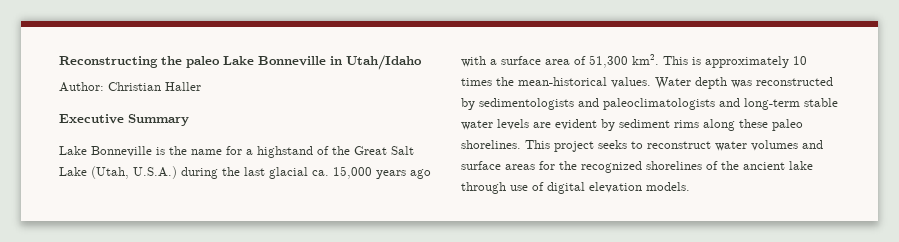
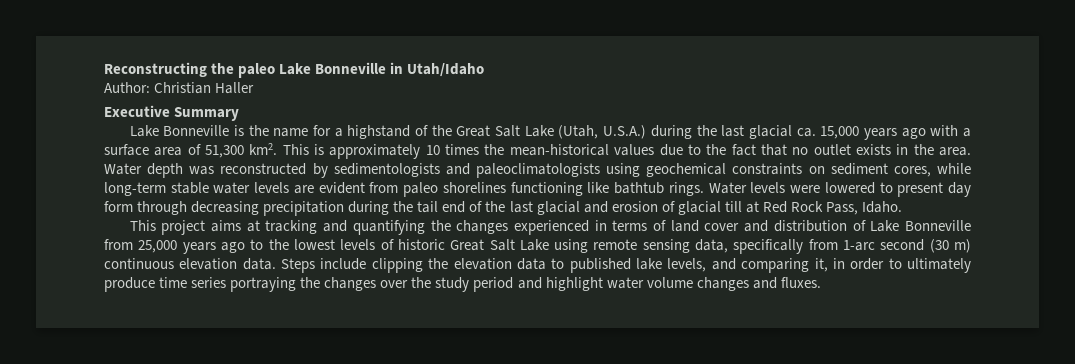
- This is approximately 10 times the mean-historical values.
+ This is approximately 10 times the mean-historical values due to the fact that no outlet exists in the area.
- Water depth was reconstructed by sedimentologists and paleoclimatologists and long-term stable water levels are evident by sediment rims along these paleo shorelines. This project seeks to reconstruct water volumes and surface areas for the recognized shorelines of the ancient lake through use of digital elevation models.
+ Water depth was reconstructed by sedimentologists and paleoclimatologists using geochemical constraints on sediment cores, while long-term stable water levels are evident from paleo shorelines functioning like bathtub rings. Water levels were lowered to present day form through decreasing precipitation during the tail end of the last glacial and erosion of glacial till at Red Rock Pass, Idaho.
+ This project aims at tracking and quantifying the changes experienced in terms of land cover and distribution of Lake Bonneville from 25,000 years ago to the lowest levels of historic Great Salt Lake using remote sensing data, specifically from 1-arc second (30 m) continuous elevation data. Steps include clipping the elevation data to published lake levels, and comparing it, in order to ultimately produce time series portraying the changes over the study period and highlight water volume changes and fluxes.

